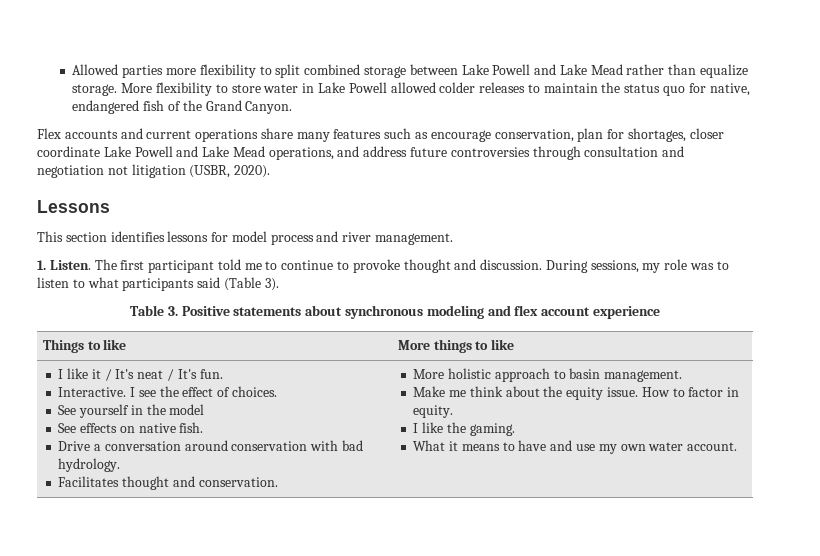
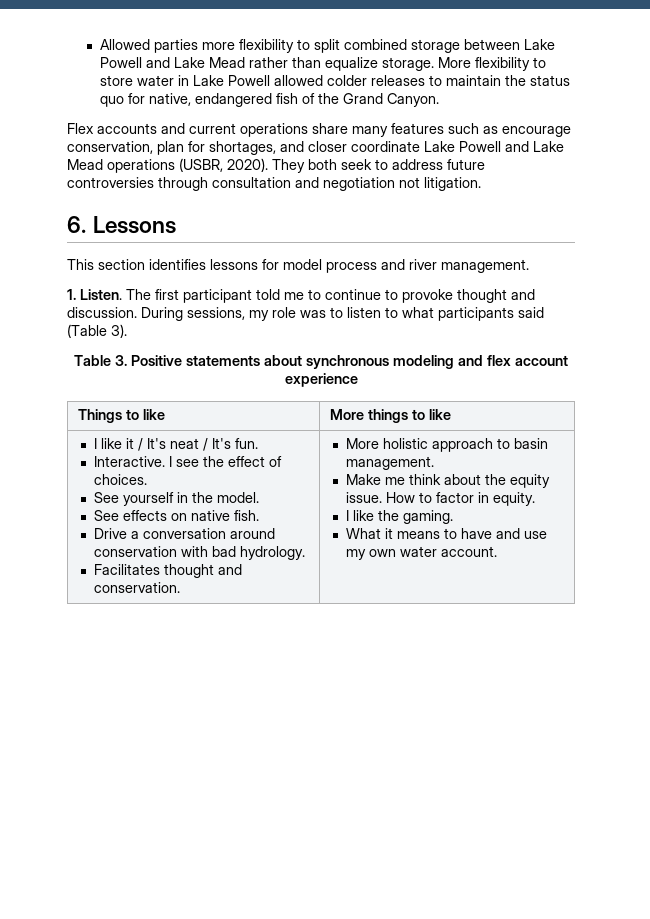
- Flex accounts and current operations share many features such as encourage conservation, plan for shortages, closer coordinate Lake Powell and Lake Mead operations, and address future controversies through consultation and negotiation not litigation (USBR, 2020).
- Lessons
+ Flex accounts and current operations share many features such as encourage conservation, plan for shortages, and closer coordinate Lake Powell and Lake Mead operations (USBR, 2020). They both seek to address future controversies through consultation and negotiation not litigation.
+ 6. Lessons
- See yourself in the model
+ See yourself in the model.

